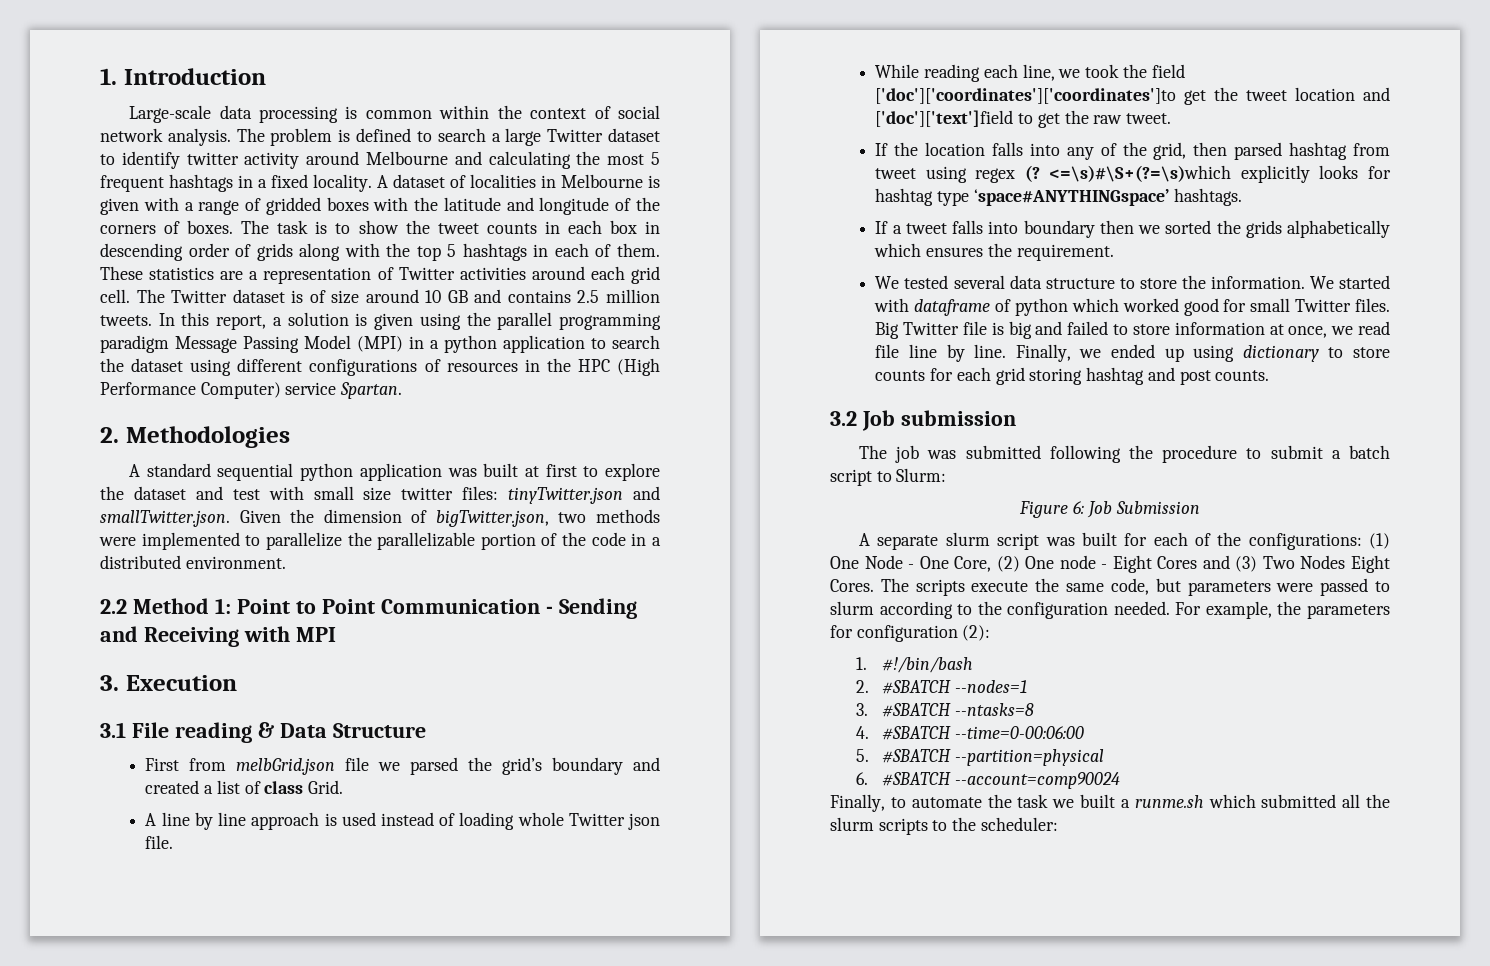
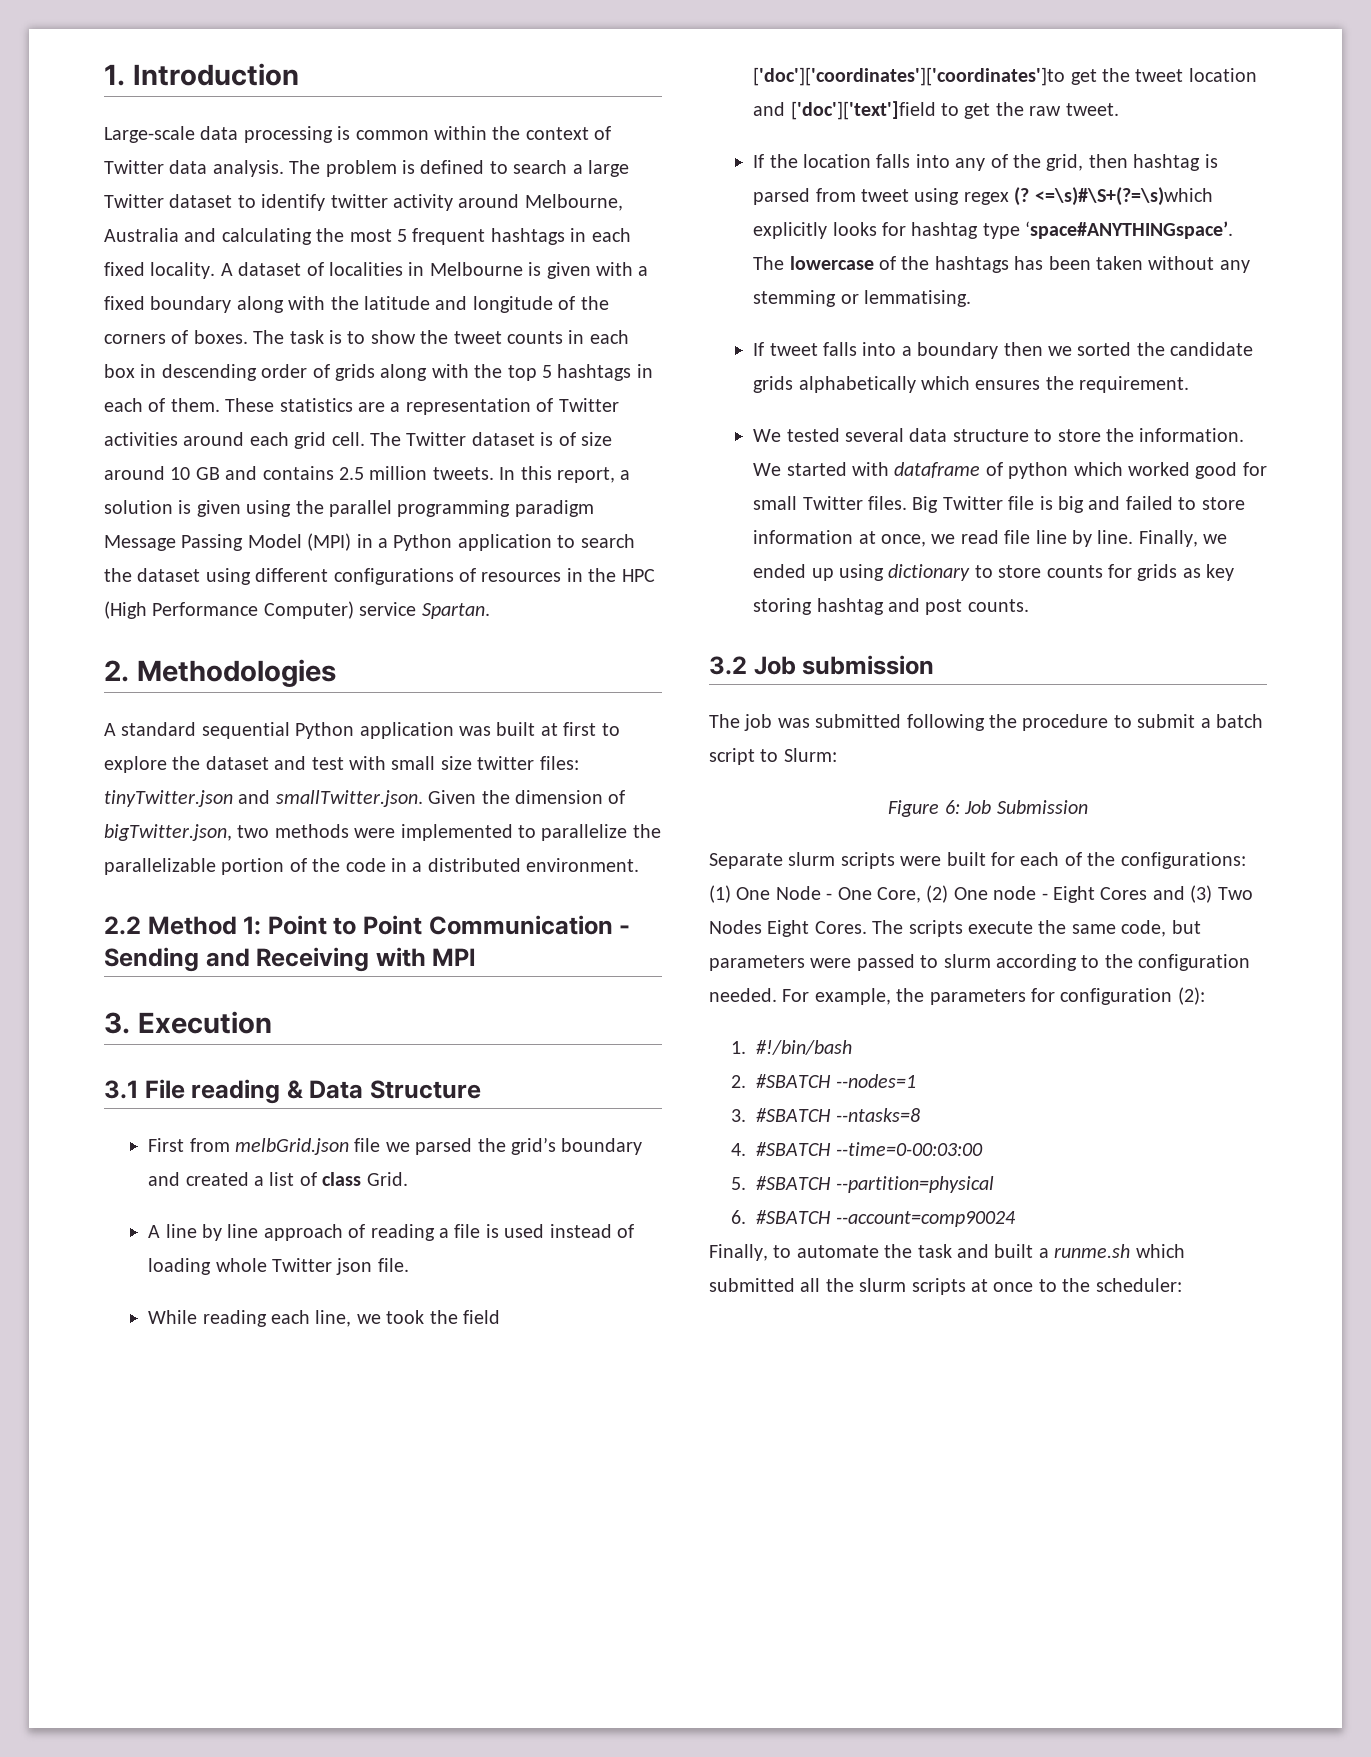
- Large-scale data processing is common within the context of social network analysis.
+ Large-scale data processing is common within the context of Twitter data analysis.
- The problem is defined to search a large Twitter dataset to identify twitter activity around Melbourne and calculating the most 5 frequent hashtags in a fixed locality.
+ The problem is defined to search a large Twitter dataset to identify twitter activity around Melbourne, Australia and calculating the most 5 frequent hashtags in each fixed locality.
- A dataset of localities in Melbourne is given with a range of gridded boxes with the latitude and longitude of the corners of boxes.
+ A dataset of localities in Melbourne is given with a fixed boundary along with the latitude and longitude of the corners of boxes.
- In this report, a solution is given using the parallel programming paradigm Message Passing Model (MPI) in a python application to search the dataset using different configurations of resources in the HPC (High Performance Computer) service Spartan.
+ In this report, a solution is given using the parallel programming paradigm Message Passing Model (MPI) in a Python application to search the dataset using different configurations of resources in the HPC (High Performance Computer) service Spartan.
- A standard sequential python application was built at first to explore the dataset and test with small size twitter files: tinyTwitter.json and smallTwitter.json. Given the dimension of bigTwitter.json, two methods were implemented to parallelize the parallelizable portion of the code in a distributed environment.
+ A standard sequential Python application was built at first to explore the dataset and test with small size twitter files: tinyTwitter.json and smallTwitter.json. Given the dimension of bigTwitter.json, two methods were implemented to parallelize the parallelizable portion of the code in a distributed environment.
- A line by line approach is used instead of loading whole Twitter json file.
+ A line by line approach of reading a file is used instead of loading whole Twitter json file.
- If the location falls into any of the grid, then parsed hashtag from tweet using regex (?
+ If the location falls into any of the grid, then hashtag is parsed from tweet using regex (?
- <=\s)#\S+(?=\s)which explicitly looks for hashtag type ‘space#ANYTHINGspace’ hashtags.
- If a tweet falls into boundary then we sorted the grids alphabetically which ensures the requirement.
+ <=\s)#\S+(?=\s)which explicitly looks for hashtag type ‘space#ANYTHINGspace’. The lowercase of the hashtags has been taken without any stemming or lemmatising.
+ If tweet falls into a boundary then we sorted the candidate grids alphabetically which ensures the requirement.
- Finally, we ended up using dictionary to store counts for each grid storing hashtag and post counts.
+ Finally, we ended up using dictionary to store counts for grids as key storing hashtag and post counts.
- A separate slurm script was built for each of the configurations: (1) One Node - One Core, (2) One node - Eight Cores and (3) Two Nodes Eight Cores.
+ Separate slurm scripts were built for each of the configurations: (1) One Node - One Core, (2) One node - Eight Cores and (3) Two Nodes Eight Cores.
- 4. #SBATCH --time=0-00:06:00
+ 4. #SBATCH --time=0-00:03:00
- Finally, to automate the task we built a runme.sh which submitted all the slurm scripts to the scheduler:
+ Finally, to automate the task and built a runme.sh which submitted all the slurm scripts at once to the scheduler:

